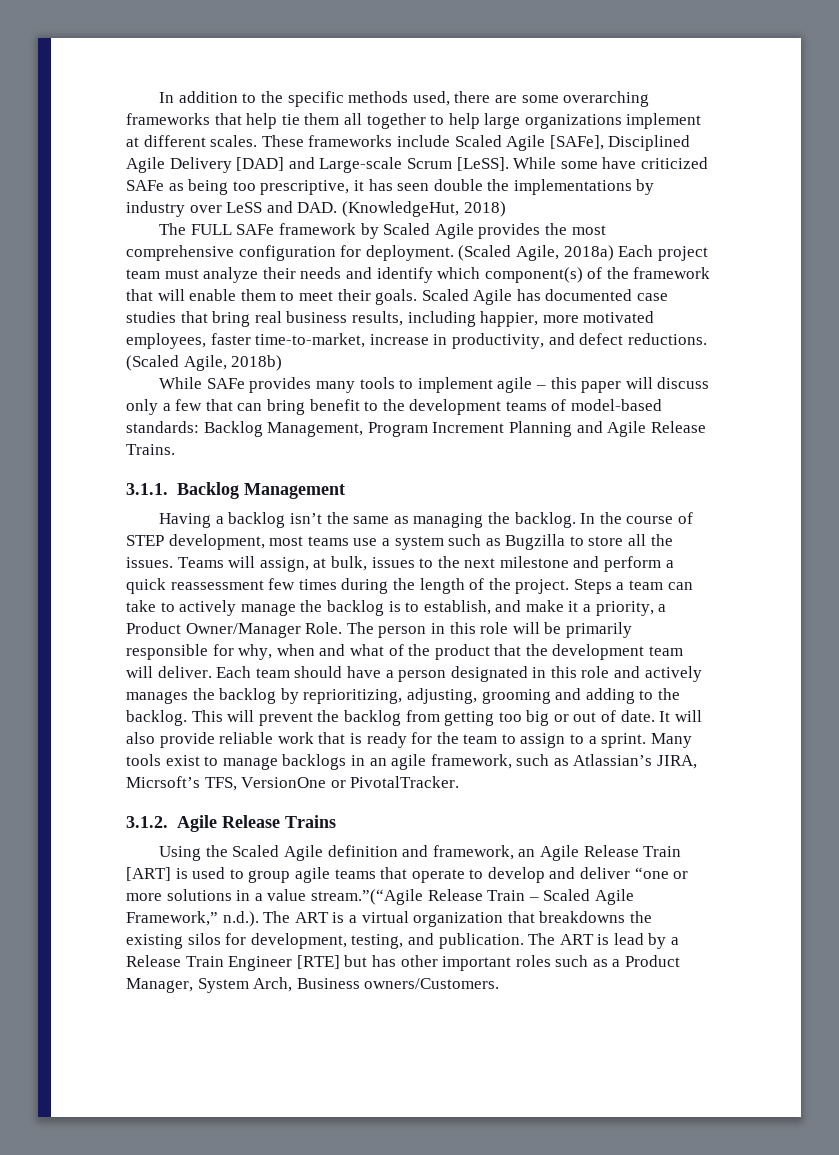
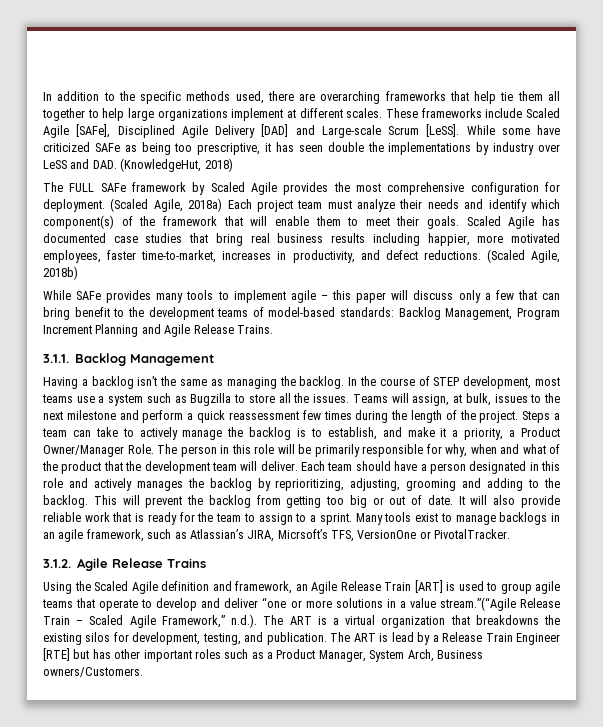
- In addition to the specific methods used, there are some overarching frameworks that help tie them all together to help large organizations implement at different scales.
+ In addition to the specific methods used, there are overarching frameworks that help tie them all together to help large organizations implement at different scales.
- Scaled Agile has documented case studies that bring real business results, including happier, more motivated employees, faster time-to-market, increase in productivity, and defect reductions.
+ Scaled Agile has documented case studies that bring real business results including happier, more motivated employees, faster time-to-market, increases in productivity, and defect reductions.

